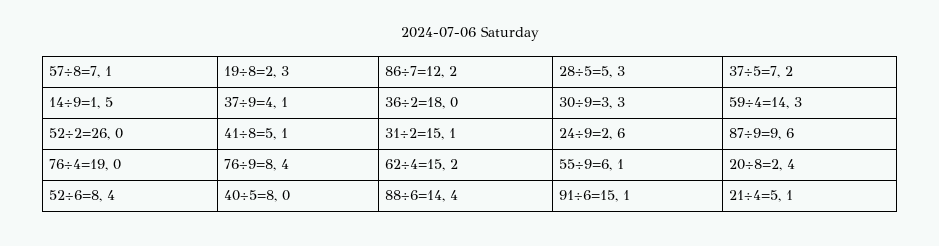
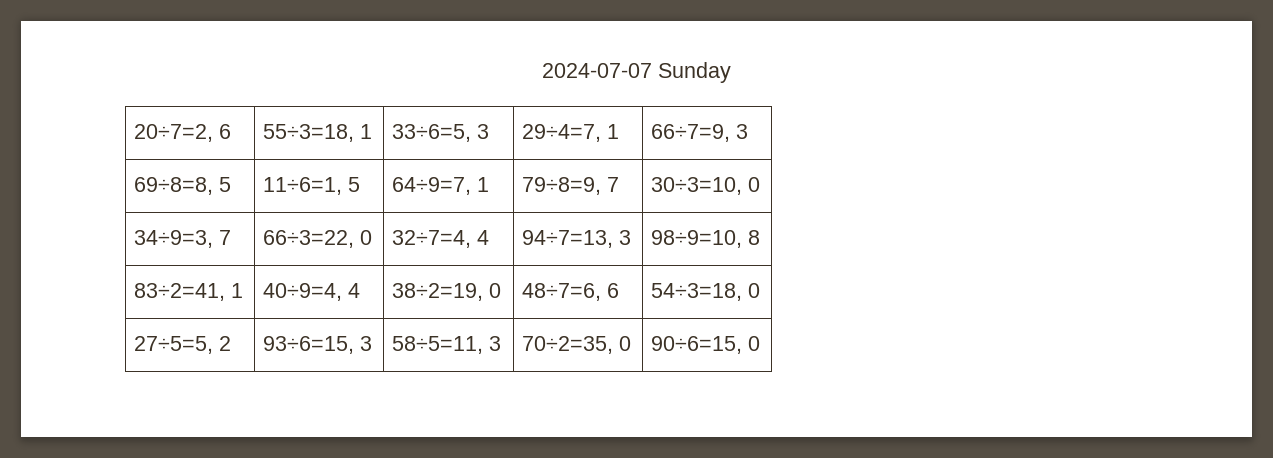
- 2024-07-06 Saturday
- 57÷8=7, 1 | 19÷8=2, 3 | 86÷7=12, 2 | 28÷5=5, 3 | 37÷5=7, 2
- 14÷9=1, 5 | 37÷9=4, 1 | 36÷2=18, 0 | 30÷9=3, 3 | 59÷4=14, 3
- 52÷2=26, 0 | 41÷8=5, 1 | 31÷2=15, 1 | 24÷9=2, 6 | 87÷9=9, 6
- 76÷4=19, 0 | 76÷9=8, 4 | 62÷4=15, 2 | 55÷9=6, 1 | 20÷8=2, 4
- 52÷6=8, 4 | 40÷5=8, 0 | 88÷6=14, 4 | 91÷6=15, 1 | 21÷4=5, 1
+ 2024-07-07 Sunday
+ 20÷7=2, 6 | 55÷3=18, 1 | 33÷6=5, 3 | 29÷4=7, 1 | 66÷7=9, 3
+ 69÷8=8, 5 | 11÷6=1, 5 | 64÷9=7, 1 | 79÷8=9, 7 | 30÷3=10, 0
+ 34÷9=3, 7 | 66÷3=22, 0 | 32÷7=4, 4 | 94÷7=13, 3 | 98÷9=10, 8
+ 83÷2=41, 1 | 40÷9=4, 4 | 38÷2=19, 0 | 48÷7=6, 6 | 54÷3=18, 0
+ 27÷5=5, 2 | 93÷6=15, 3 | 58÷5=11, 3 | 70÷2=35, 0 | 90÷6=15, 0

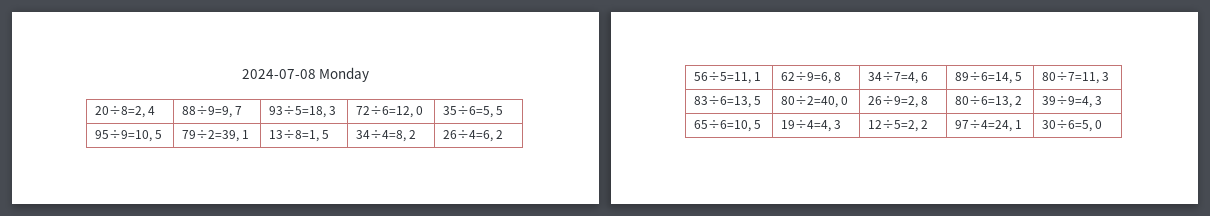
- 2024-07-07 Sunday
- 20÷7=2, 6 | 55÷3=18, 1 | 33÷6=5, 3 | 29÷4=7, 1 | 66÷7=9, 3
- 69÷8=8, 5 | 11÷6=1, 5 | 64÷9=7, 1 | 79÷8=9, 7 | 30÷3=10, 0
- 34÷9=3, 7 | 66÷3=22, 0 | 32÷7=4, 4 | 94÷7=13, 3 | 98÷9=10, 8
- 83÷2=41, 1 | 40÷9=4, 4 | 38÷2=19, 0 | 48÷7=6, 6 | 54÷3=18, 0
- 27÷5=5, 2 | 93÷6=15, 3 | 58÷5=11, 3 | 70÷2=35, 0 | 90÷6=15, 0
+ 2024-07-08 Monday
+ 20÷8=2, 4 | 88÷9=9, 7 | 93÷5=18, 3 | 72÷6=12, 0 | 35÷6=5, 5
+ 95÷9=10, 5 | 79÷2=39, 1 | 13÷8=1, 5 | 34÷4=8, 2 | 26÷4=6, 2
+ 56÷5=11, 1 | 62÷9=6, 8 | 34÷7=4, 6 | 89÷6=14, 5 | 80÷7=11, 3
+ 83÷6=13, 5 | 80÷2=40, 0 | 26÷9=2, 8 | 80÷6=13, 2 | 39÷9=4, 3
+ 65÷6=10, 5 | 19÷4=4, 3 | 12÷5=2, 2 | 97÷4=24, 1 | 30÷6=5, 0

